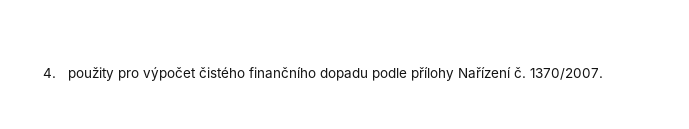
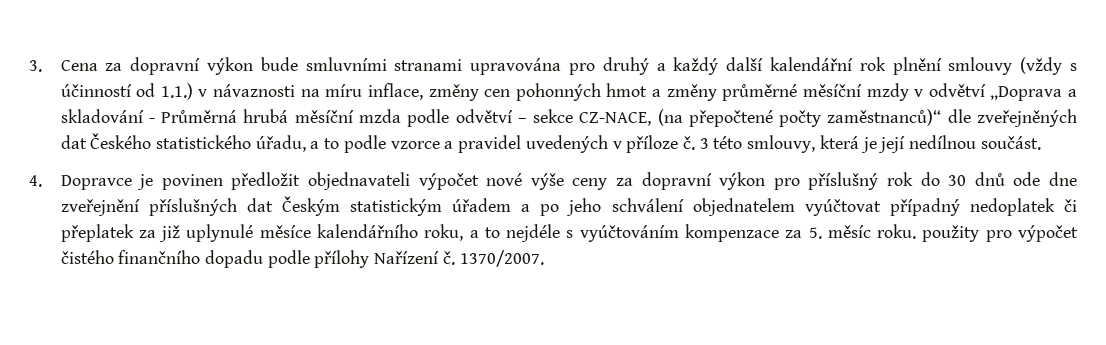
- 4. použity pro výpočet čistého finančního dopadu podle přílohy Nařízení č.
+ 3. Cena za dopravní výkon bude smluvními stranami upravována pro druhý a každý další kalendářní rok plnění smlouvy (vždy s účinností od 1.1.) v návaznosti na míru inflace, změny cen pohonných hmot a změny průměrné měsíční mzdy v odvětví „Doprava a skladování - Průměrná hrubá měsíční mzda podle odvětví – sekce CZ-NACE, (na přepočtené počty zaměstnanců)“ dle zveřejněných dat Českého statistického úřadu, a to podle vzorce a pravidel uvedených v příloze č. 3 této smlouvy, která je její nedílnou součást.
+ 4. Dopravce je povinen předložit objednavateli výpočet nové výše ceny za dopravní výkon pro příslušný rok do 30 dnů ode dne zveřejnění příslušných dat Českým statistickým úřadem a po jeho schválení objednatelem vyúčtovat případný nedoplatek či přeplatek za již uplynulé měsíce kalendářního roku, a to nejdéle s vyúčtováním kompenzace za 5. měsíc roku. použity pro výpočet čistého finančního dopadu podle přílohy Nařízení č.

